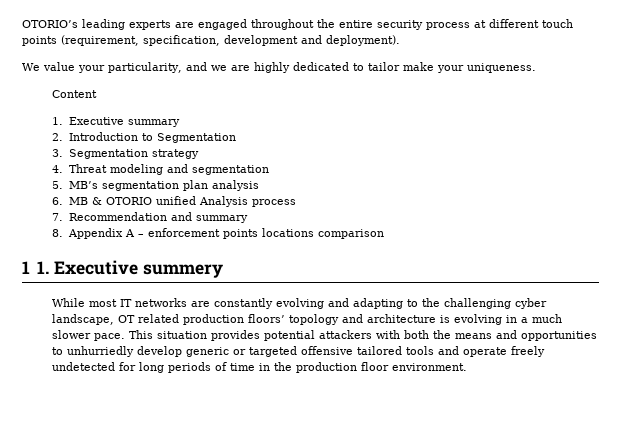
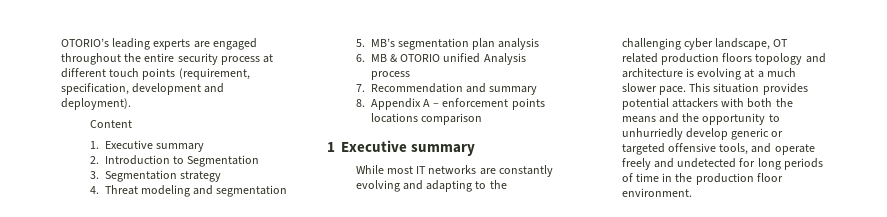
- We value your particularity, and we are highly dedicated to tailor make your uniqueness.
- 1 1. Executive summery
+ 1 Executive summary
- While most IT networks are constantly evolving and adapting to the challenging cyber landscape, OT related production floors’ topology and architecture is evolving in a much slower pace.
+ While most IT networks are constantly evolving and adapting to the challenging cyber landscape, OT related production floors topology and architecture is evolving at a much slower pace.
- This situation provides potential attackers with both the means and opportunities to unhurriedly develop generic or targeted offensive tailored tools and operate freely undetected for long periods of time in the production floor environment.
+ This situation provides potential attackers with both the means and the opportunity to unhurriedly develop generic or targeted offensive tools, and operate freely and undetected for long periods of time in the production floor environment.

